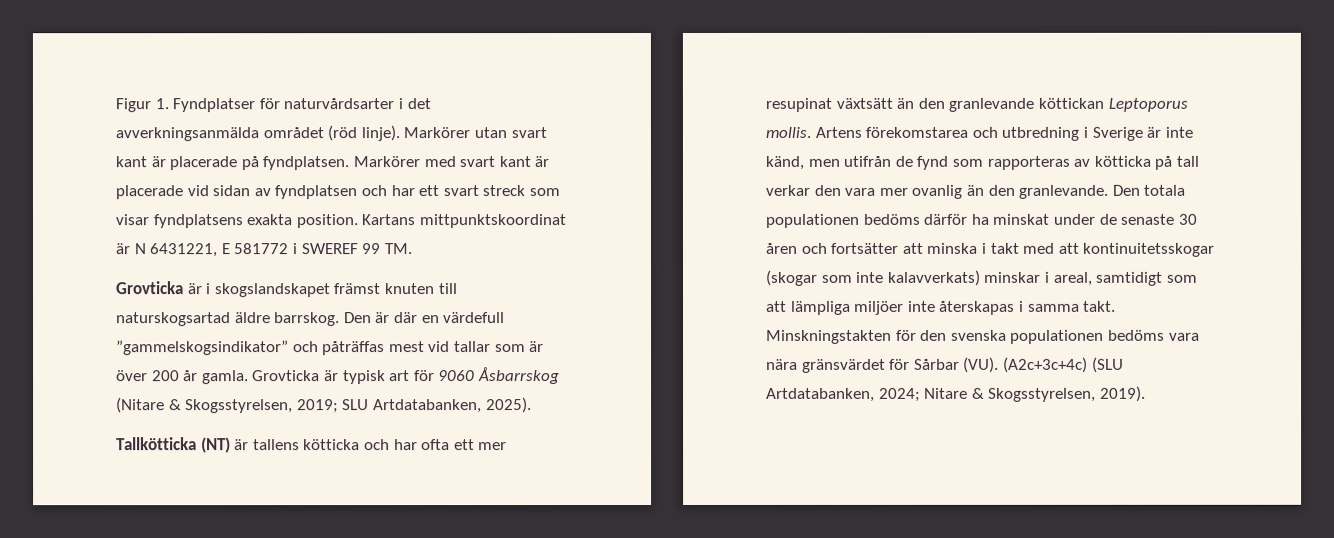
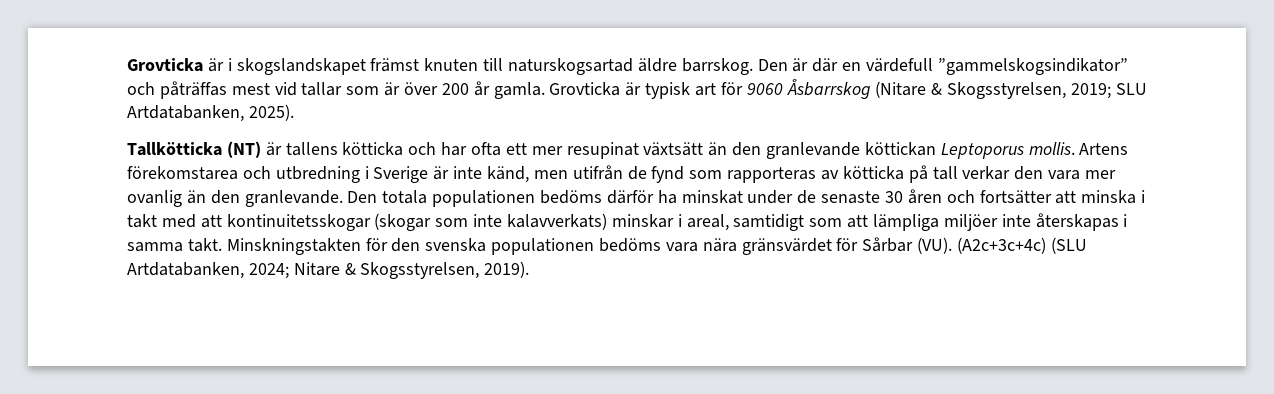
- Figur 1. Fyndplatser för naturvårdsarter i det avverkningsanmälda området (röd linje). Markörer utan svart kant är placerade på fyndplatsen. Markörer med svart kant är placerade vid sidan av fyndplatsen och har ett svart streck som visar fyndplatsens exakta position. Kartans mittpunktskoordinat är N 6431221, E 581772 i SWEREF 99 TM.

